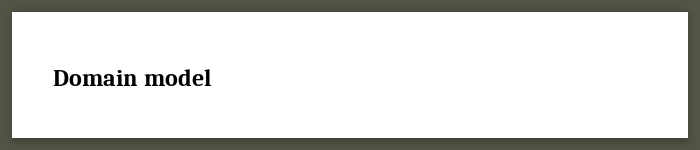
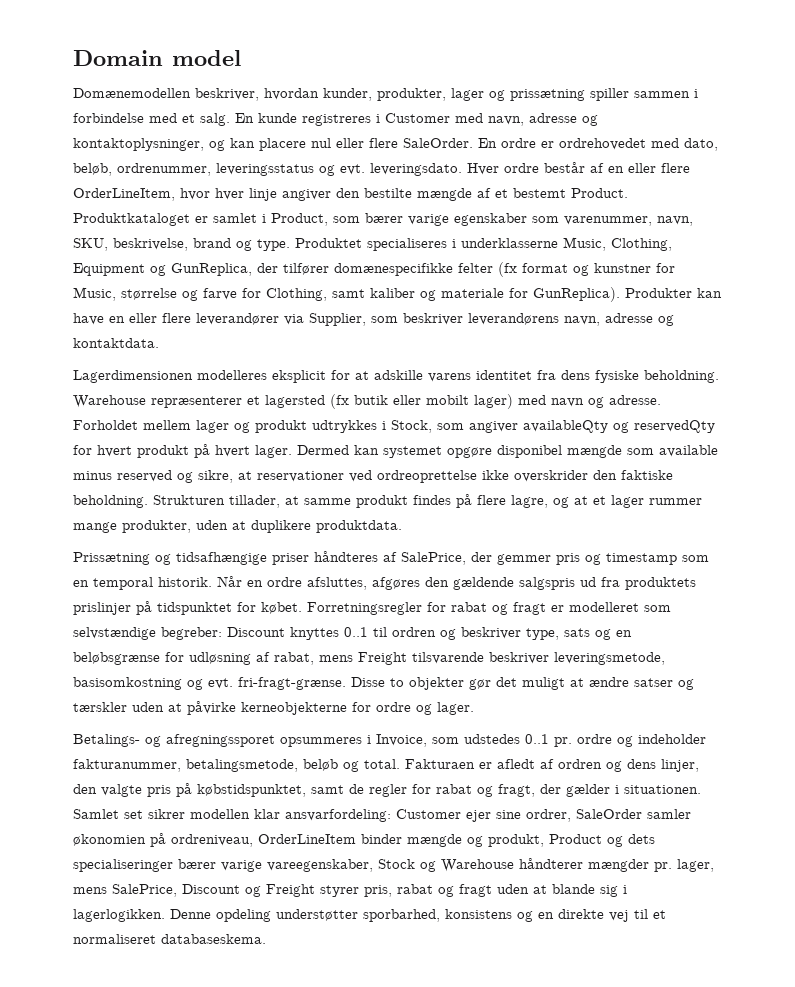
+ Domænemodellen beskriver, hvordan kunder, produkter, lager og prissætning spiller sammen i forbindelse med et salg. En kunde registreres i Customer med navn, adresse og kontaktoplysninger, og kan placere nul eller flere SaleOrder. En ordre er ordrehovedet med dato, beløb, ordrenummer, leveringsstatus og evt. leveringsdato. Hver ordre består af en eller flere OrderLineItem, hvor hver linje angiver den bestilte mængde af et bestemt Product. Produktkataloget er samlet i Product, som bærer varige egenskaber som varenummer, navn, SKU, beskrivelse, brand og type. Produktet specialiseres i underklasserne Music, Clothing, Equipment og GunReplica, der tilfører domænespecifikke felter (fx format og kunstner for Music, størrelse og farve for Clothing, samt kaliber og materiale for GunReplica). Produkter kan have en eller flere leverandører via Supplier, som beskriver leverandørens navn, adresse og kontaktdata.
+ Lagerdimensionen modelleres eksplicit for at adskille varens identitet fra dens fysiske beholdning. Warehouse repræsenterer et lagersted (fx butik eller mobilt lager) med navn og adresse. Forholdet mellem lager og produkt udtrykkes i Stock, som angiver availableQty og reservedQty for hvert produkt på hvert lager. Dermed kan systemet opgøre disponibel mængde som available minus reserved og sikre, at reservationer ved ordreoprettelse ikke overskrider den faktiske beholdning. Strukturen tillader, at samme produkt findes på flere lagre, og at et lager rummer mange produkter, uden at duplikere produktdata.
+ Prissætning og tidsafhængige priser håndteres af SalePrice, der gemmer pris og timestamp som en temporal historik. Når en ordre afsluttes, afgøres den gældende salgspris ud fra produktets prislinjer på tidspunktet for købet. Forretningsregler for rabat og fragt er modelleret som selvstændige begreber: Discount knyttes 0..1 til ordren og beskriver type, sats og en beløbsgrænse for udløsning af rabat, mens Freight tilsvarende beskriver leveringsmetode, basisomkostning og evt. fri-fragt-grænse. Disse to objekter gør det muligt at ændre satser og tærskler uden at påvirke kerneobjekterne for ordre og lager.
+ Betalings- og afregningssporet opsummeres i Invoice, som udstedes 0..1 pr. ordre og indeholder fakturanummer, betalingsmetode, beløb og total. Fakturaen er afledt af ordren og dens linjer, den valgte pris på købstidspunktet, samt de regler for rabat og fragt, der gælder i situationen. Samlet set sikrer modellen klar ansvarfordeling: Customer ejer sine ordrer, SaleOrder samler økonomien på ordreniveau, OrderLineItem binder mængde og produkt, Product og dets specialiseringer bærer varige vareegenskaber, Stock og Warehouse håndterer mængder pr. lager, mens SalePrice, Discount og Freight styrer pris, rabat og fragt uden at blande sig i lagerlogikken. Denne opdeling understøtter sporbarhed, konsistens og en direkte vej til et normaliseret databaseskema.

